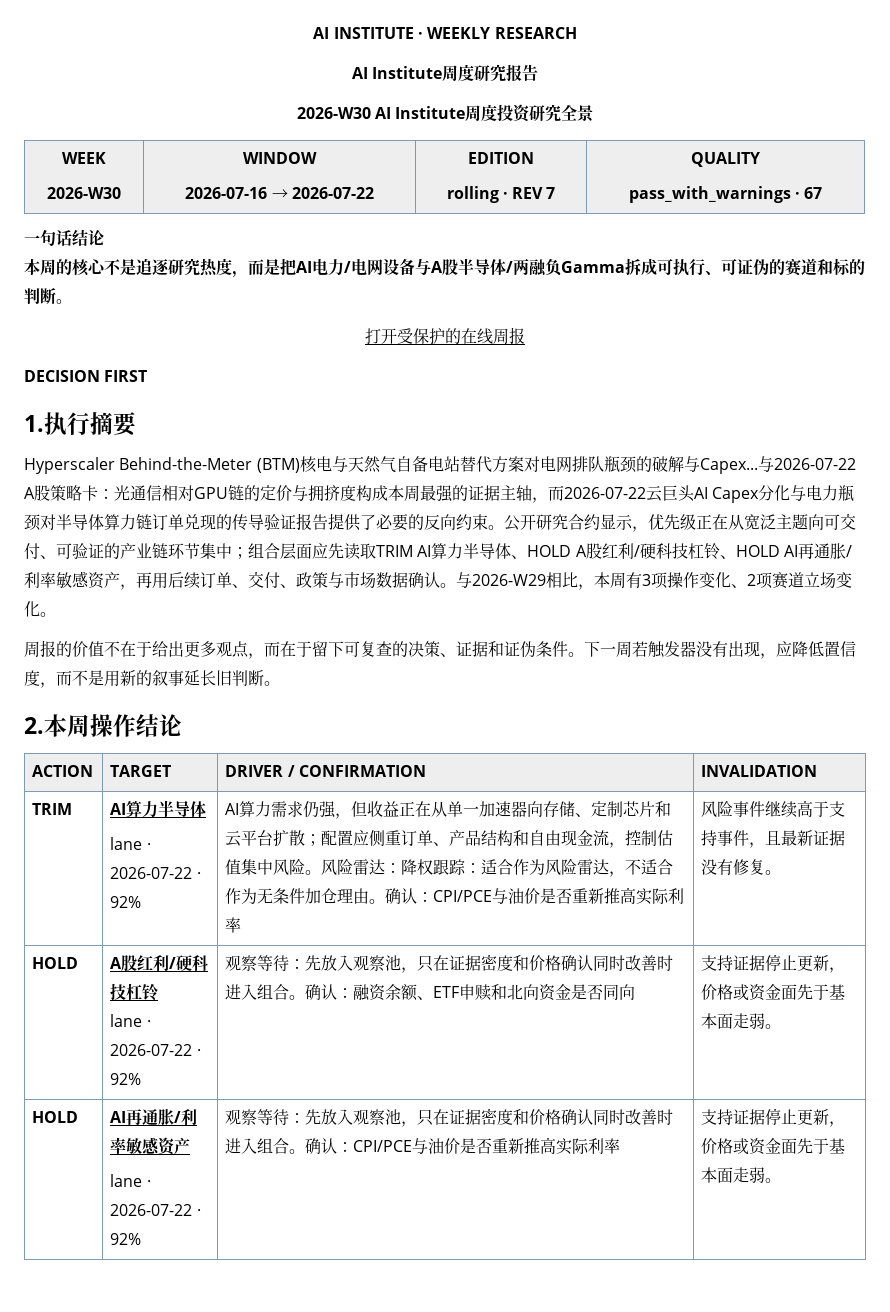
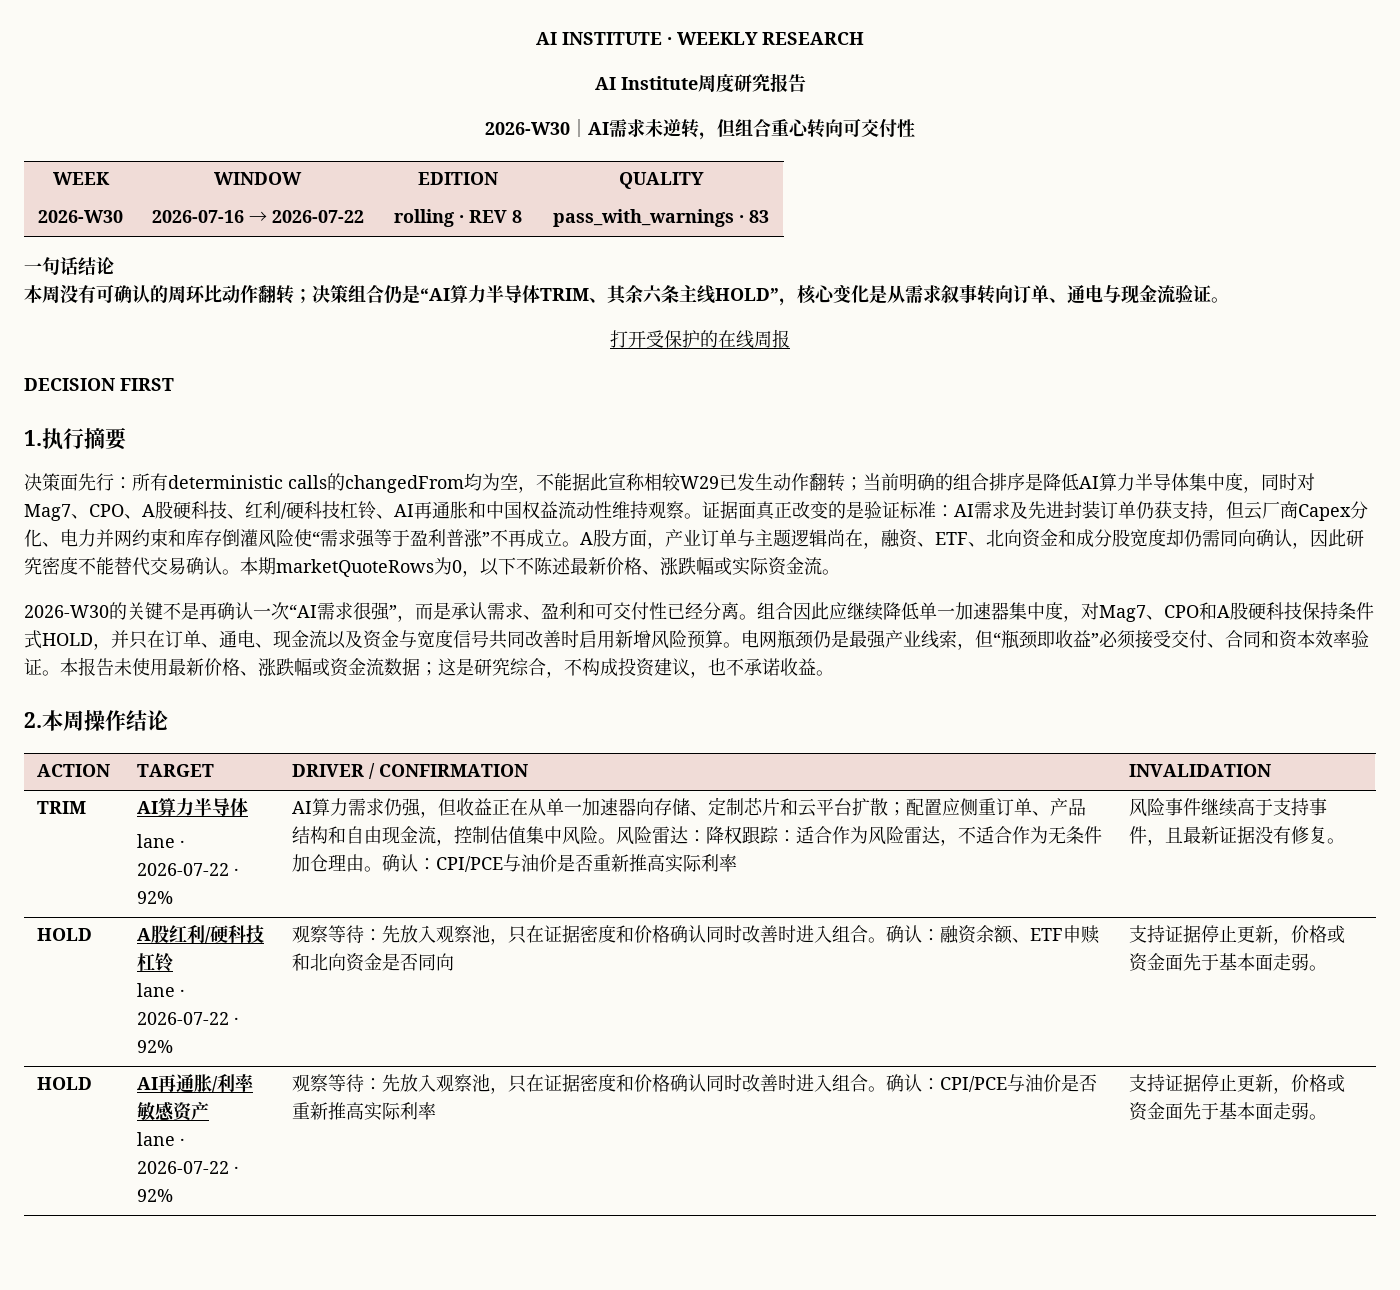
- 2026-W30 AI Institute周度投资研究全景
+ 2026-W30｜AI需求未逆转，但组合重心转向可交付性
  WEEK
  2026-W30 | WINDOW
  2026-07-16 → 2026-07-22 | EDITION
- rolling · REV 7 | QUALITY
- pass_with_warnings · 67
+ rolling · REV 8 | QUALITY
+ pass_with_warnings · 83
- 本周的核心不是追逐研究热度，而是把AI电力/电网设备与A股半导体/两融负Gamma拆成可执行、可证伪的赛道和标的判断。
+ 本周没有可确认的周环比动作翻转；决策组合仍是“AI算力半导体TRIM、其余六条主线HOLD”，核心变化是从需求叙事转向订单、通电与现金流验证。
- Hyperscaler Behind-the-Meter (BTM)核电与天然气自备电站替代方案对电网排队瓶颈的破解与Capex...与2026-07-22 A股策略卡：光通信相对GPU链的定价与拥挤度构成本周最强的证据主轴，而2026-07-22云巨头AI Capex分化与电力瓶颈对半导体算力链订单兑现的传导验证报告提供了必要的反向约束。公开研究合约显示，优先级正在从宽泛主题向可交付、可验证的产业链环节集中；组合层面应先读取TRIM AI算力半导体、HOLD A股红利/硬科技杠铃、HOLD AI再通胀/利率敏感资产，再用后续订单、交付、政策与市场数据确认。与2026-W29相比，本周有3项操作变化、2项赛道立场变化。
- 周报的价值不在于给出更多观点，而在于留下可复查的决策、证据和证伪条件。下一周若触发器没有出现，应降低置信度，而不是用新的叙事延长旧判断。
+ 决策面先行：所有deterministic calls的changedFrom均为空，不能据此宣称相较W29已发生动作翻转；当前明确的组合排序是降低AI算力半导体集中度，同时对Mag7、CPO、A股硬科技、红利/硬科技杠铃、AI再通胀和中国权益流动性维持观察。证据面真正改变的是验证标准：AI需求及先进封装订单仍获支持，但云厂商Capex分化、电力并网约束和库存倒灌风险使“需求强等于盈利普涨”不再成立。A股方面，产业订单与主题逻辑尚在，融资、ETF、北向资金和成分股宽度却仍需同向确认，因此研究密度不能替代交易确认。本期marketQuoteRows为0，以下不陈述最新价格、涨跌幅或实际资金流。
+ 2026-W30的关键不是再确认一次“AI需求很强”，而是承认需求、盈利和可交付性已经分离。组合因此应继续降低单一加速器集中度，对Mag7、CPO和A股硬科技保持条件式HOLD，并只在订单、通电、现金流以及资金与宽度信号共同改善时启用新增风险预算。电网瓶颈仍是最强产业线索，但“瓶颈即收益”必须接受交付、合同和资本效率验证。本报告未使用最新价格、涨跌幅或资金流数据；这是研究综合，不构成投资建议，也不承诺收益。

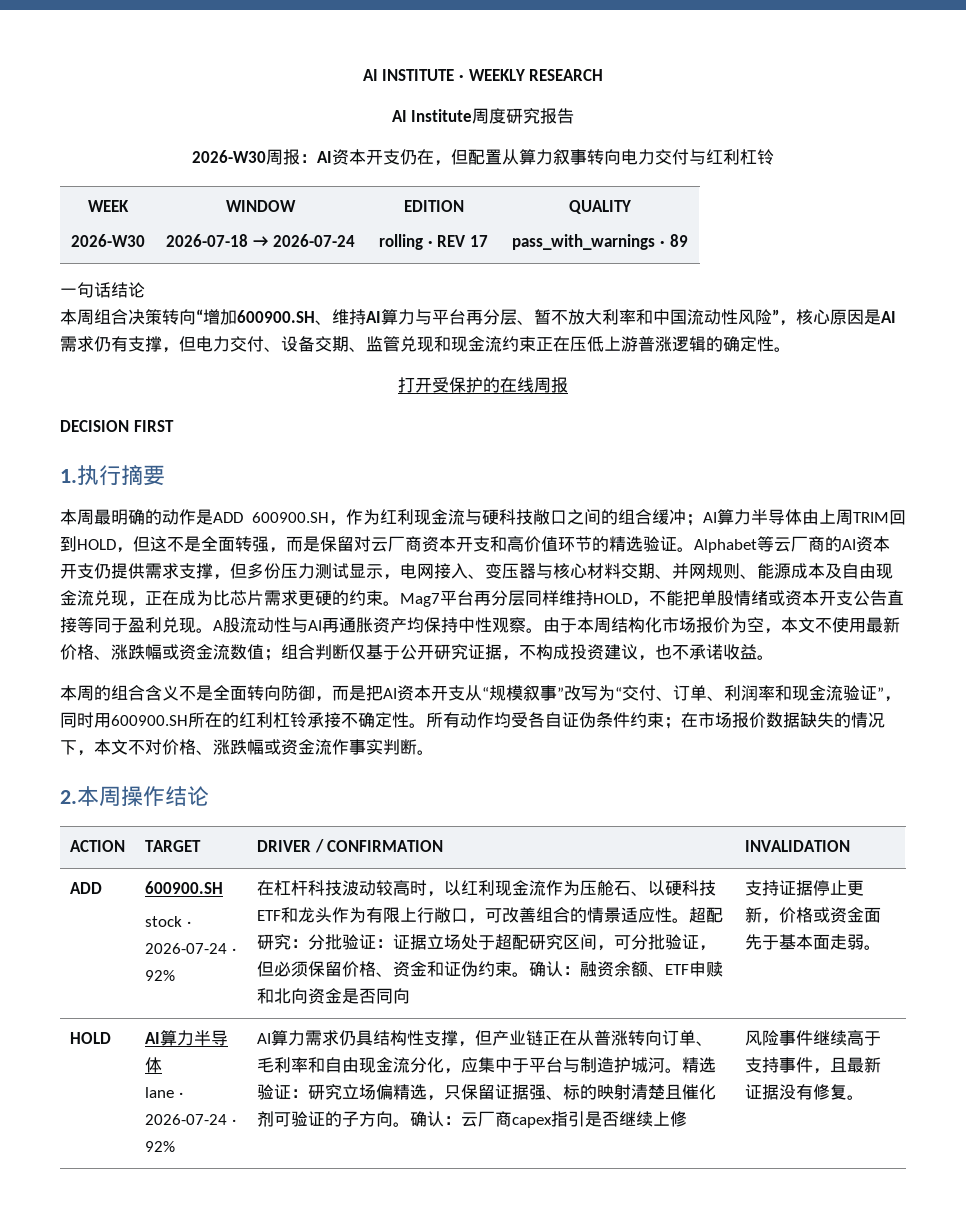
- 2026-W30｜AI需求未逆转，但组合重心转向可交付性
+ 2026-W30周报：AI资本开支仍在，但配置从算力叙事转向电力交付与红利杠铃
  WEEK
  2026-W30 | WINDOW
- 2026-07-16 → 2026-07-22 | EDITION
- rolling · REV 8 | QUALITY
- pass_with_warnings · 83
+ 2026-07-18 → 2026-07-24 | EDITION
+ rolling · REV 17 | QUALITY
+ pass_with_warnings · 89
- 本周没有可确认的周环比动作翻转；决策组合仍是“AI算力半导体TRIM、其余六条主线HOLD”，核心变化是从需求叙事转向订单、通电与现金流验证。
+ 本周组合决策转向“增加600900.SH、维持AI算力与平台再分层、暂不放大利率和中国流动性风险”，核心原因是AI需求仍有支撑，但电力交付、设备交期、监管兑现和现金流约束正在压低上游普涨逻辑的确定性。
- 决策面先行：所有deterministic calls的changedFrom均为空，不能据此宣称相较W29已发生动作翻转；当前明确的组合排序是降低AI算力半导体集中度，同时对Mag7、CPO、A股硬科技、红利/硬科技杠铃、AI再通胀和中国权益流动性维持观察。证据面真正改变的是验证标准：AI需求及先进封装订单仍获支持，但云厂商Capex分化、电力并网约束和库存倒灌风险使“需求强等于盈利普涨”不再成立。A股方面，产业订单与主题逻辑尚在，融资、ETF、北向资金和成分股宽度却仍需同向确认，因此研究密度不能替代交易确认。本期marketQuoteRows为0，以下不陈述最新价格、涨跌幅或实际资金流。
- 2026-W30的关键不是再确认一次“AI需求很强”，而是承认需求、盈利和可交付性已经分离。组合因此应继续降低单一加速器集中度，对Mag7、CPO和A股硬科技保持条件式HOLD，并只在订单、通电、现金流以及资金与宽度信号共同改善时启用新增风险预算。电网瓶颈仍是最强产业线索，但“瓶颈即收益”必须接受交付、合同和资本效率验证。本报告未使用最新价格、涨跌幅或资金流数据；这是研究综合，不构成投资建议，也不承诺收益。
+ 本周最明确的动作是ADD 600900.SH，作为红利现金流与硬科技敞口之间的组合缓冲；AI算力半导体由上周TRIM回到HOLD，但这不是全面转强，而是保留对云厂商资本开支和高价值环节的精选验证。Alphabet等云厂商的AI资本开支仍提供需求支撑，但多份压力测试显示，电网接入、变压器与核心材料交期、并网规则、能源成本及自由现金流兑现，正在成为比芯片需求更硬的约束。Mag7平台再分层同样维持HOLD，不能把单股情绪或资本开支公告直接等同于盈利兑现。A股流动性与AI再通胀资产均保持中性观察。由于本周结构化市场报价为空，本文不使用最新价格、涨跌幅或资金流数值；组合判断仅基于公开研究证据，不构成投资建议，也不承诺收益。
+ 本周的组合含义不是全面转向防御，而是把AI资本开支从“规模叙事”改写为“交付、订单、利润率和现金流验证”，同时用600900.SH所在的红利杠铃承接不确定性。所有动作均受各自证伪条件约束；在市场报价数据缺失的情况下，本文不对价格、涨跌幅或资金流作事实判断。
- TRIM | AI算力半导体
- lane · 2026-07-22 · 92% | AI算力需求仍强，但收益正在从单一加速器向存储、定制芯片和云平台扩散；配置应侧重订单、产品结构和自由现金流，控制估值集中风险。风险雷达：降权跟踪：适合作为风险雷达，不适合作为无条件加仓理由。确认：CPI/PCE与油价是否重新推高实际利率 | 风险事件继续高于支持事件，且最新证据没有修复。
- HOLD | A股红利/硬科技杠铃
- lane · 2026-07-22 · 92% | 观察等待：先放入观察池，只在证据密度和价格确认同时改善时进入组合。
+ ADD | 600900.SH
+ stock · 2026-07-24 · 92% | 在杠杆科技波动较高时，以红利现金流作为压舱石、以硬科技ETF和龙头作为有限上行敞口，可改善组合的情景适应性。超配研究：分批验证：证据立场处于超配研究区间，可分批验证，但必须保留价格、资金和证伪约束。
- HOLD | AI再通胀/利率敏感资产
- lane · 2026-07-22 · 92% | 观察等待：先放入观察池，只在证据密度和价格确认同时改善时进入组合。确认：CPI/PCE与油价是否重新推高实际利率 | 支持证据停止更新，价格或资金面先于基本面走弱。
+ HOLD | AI算力半导体
+ lane · 2026-07-24 · 92% | AI算力需求仍具结构性支撑，但产业链正在从普涨转向订单、毛利率和自由现金流分化，应集中于平台与制造护城河。精选验证：研究立场偏精选，只保留证据强、标的映射清楚且催化剂可验证的子方向。确认：云厂商capex指引是否继续上修 | 风险事件继续高于支持事件，且最新证据没有修复。

